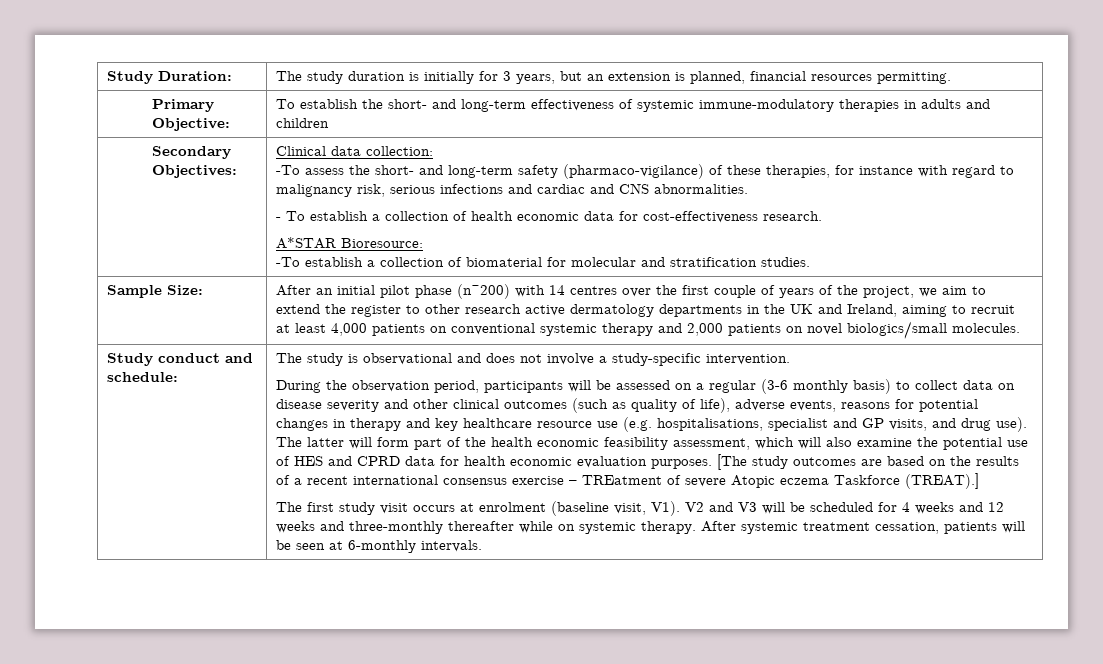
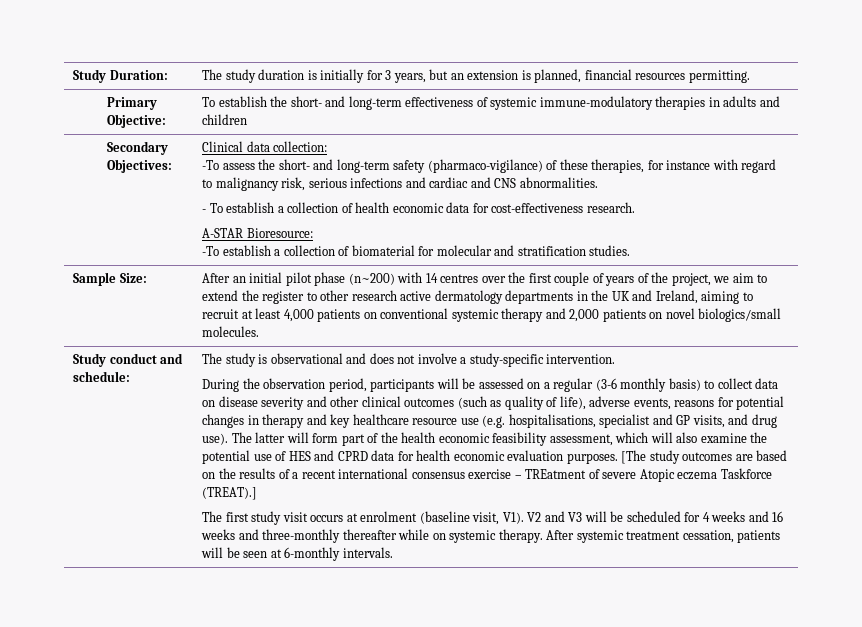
- A*STAR Bioresource:
+ A-STAR Bioresource:
- The first study visit occurs at enrolment (baseline visit, V1). V2 and V3 will be scheduled for 4 weeks and 12 weeks and three-monthly thereafter while on systemic therapy.
+ The first study visit occurs at enrolment (baseline visit, V1). V2 and V3 will be scheduled for 4 weeks and 16 weeks and three-monthly thereafter while on systemic therapy.

